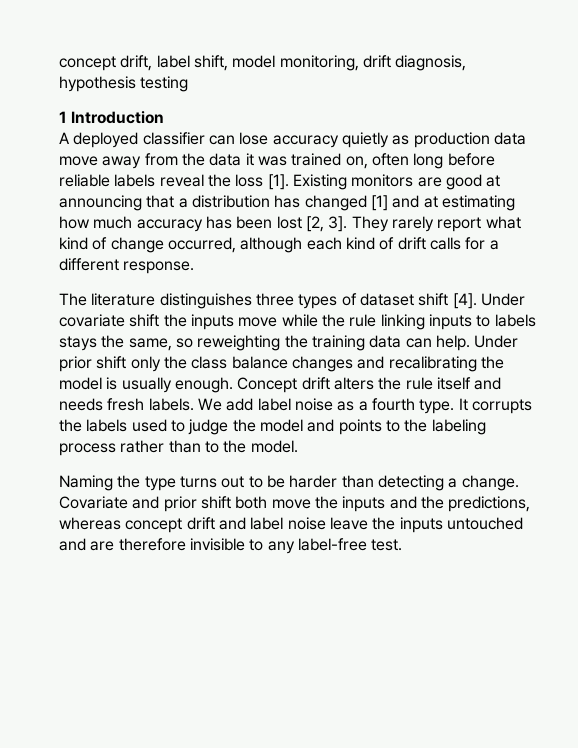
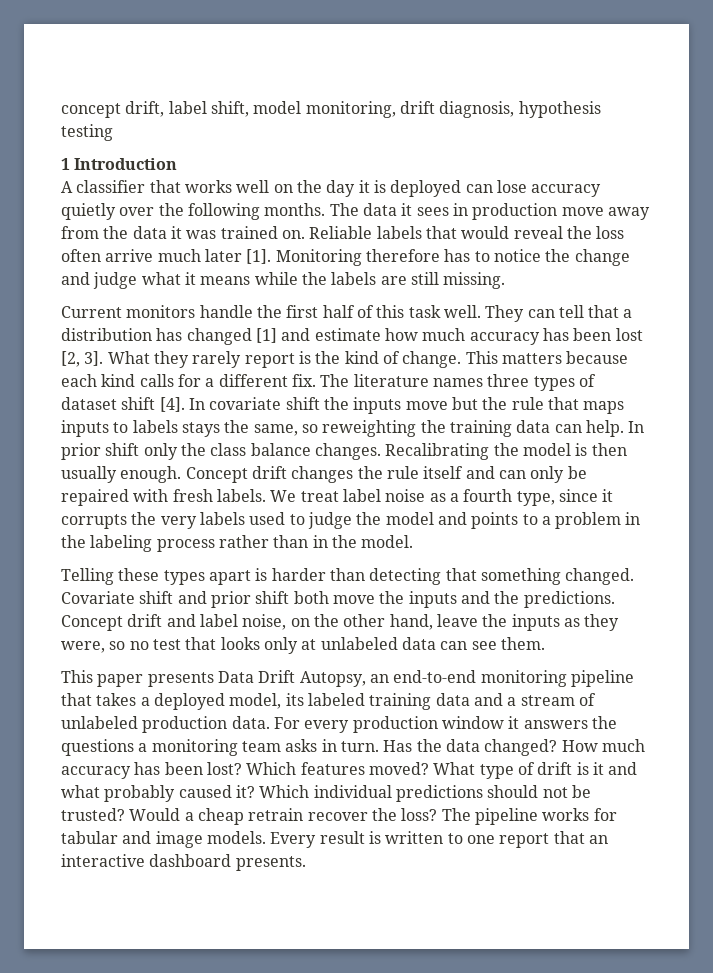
- A deployed classifier can lose accuracy quietly as production data move away from the data it was trained on, often long before reliable labels reveal the loss [1]. Existing monitors are good at announcing that a distribution has changed [1] and at estimating how much accuracy has been lost [2, 3].
+ A classifier that works well on the day it is deployed can lose accuracy quietly over the following months. The data it sees in production move away from the data it was trained on. Reliable labels that would reveal the loss often arrive much later [1]. Monitoring therefore has to notice the change and judge what it means while the labels are still missing.
+ Current monitors handle the first half of this task well. They can tell that a distribution has changed [1] and estimate how much accuracy has been lost [2, 3].
- They rarely report what kind of change occurred, although each kind of drift calls for a different response.
- The literature distinguishes three types of dataset shift [4].
+ What they rarely report is the kind of change. This matters because each kind calls for a different fix. The literature names three types of dataset shift [4].
- Under covariate shift the inputs move while the rule linking inputs to labels stays the same, so reweighting the training data can help.
+ In covariate shift the inputs move but the rule that maps inputs to labels stays the same, so reweighting the training data can help.
- Under prior shift only the class balance changes and recalibrating the model is usually enough.
+ In prior shift only the class balance changes. Recalibrating the model is then usually enough.
- Concept drift alters the rule itself and needs fresh labels.
+ Concept drift changes the rule itself and can only be repaired with fresh labels.
- We add label noise as a fourth type. It corrupts the labels used to judge the model and points to the labeling process rather than to the model.
+ We treat label noise as a fourth type, since it corrupts the very labels used to judge the model and points to a problem in the labeling process rather than in the model.
- Naming the type turns out to be harder than detecting a change. Covariate and prior shift both move the inputs and the predictions, whereas concept drift and label noise leave the inputs untouched and are therefore invisible to any label-free test.
+ Telling these types apart is harder than detecting that something changed. Covariate shift and prior shift both move the inputs and the predictions. Concept drift and label noise, on the other hand, leave the inputs as they were, so no test that looks only at unlabeled data can see them.
+ This paper presents Data Drift Autopsy, an end-to-end monitoring pipeline that takes a deployed model, its labeled training data and a stream of unlabeled production data. For every production window it answers the questions a monitoring team asks in turn. Has the data changed? How much accuracy has been lost? Which features moved? What type of drift is it and what probably caused it? Which individual predictions should not be trusted? Would a cheap retrain recover the loss? The pipeline works for tabular and image models. Every result is written to one report that an interactive dashboard presents.

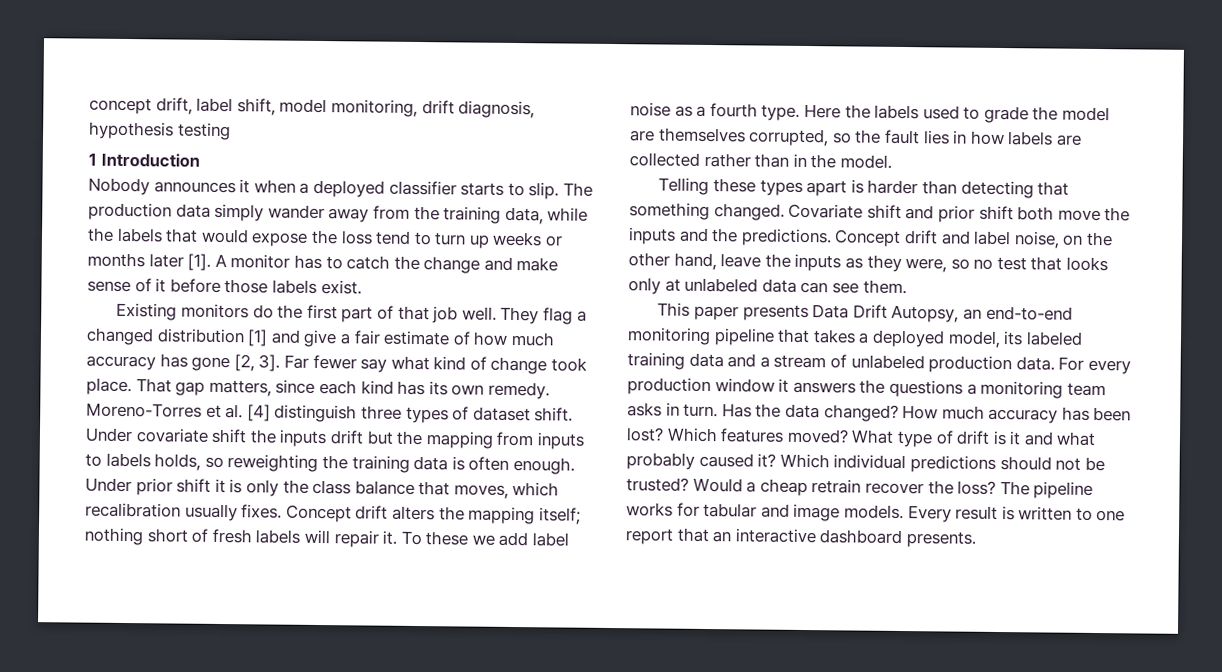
- A classifier that works well on the day it is deployed can lose accuracy quietly over the following months. The data it sees in production move away from the data it was trained on. Reliable labels that would reveal the loss often arrive much later [1]. Monitoring therefore has to notice the change and judge what it means while the labels are still missing.
- Current monitors handle the first half of this task well. They can tell that a distribution has changed [1] and estimate how much accuracy has been lost [2, 3]. What they rarely report is the kind of change. This matters because each kind calls for a different fix. The literature names three types of dataset shift [4]. In covariate shift the inputs move but the rule that maps inputs to labels stays the same, so reweighting the training data can help. In prior shift only the class balance changes. Recalibrating the model is then usually enough. Concept drift changes the rule itself and can only be repaired with fresh labels. We treat label noise as a fourth type, since it corrupts the very labels used to judge the model and points to a problem in the labeling process rather than in the model.
+ Nobody announces it when a deployed classifier starts to slip. The production data simply wander away from the training data, while the labels that would expose the loss tend to turn up weeks or months later [1]. A monitor has to catch the change and make sense of it before those labels exist.
+ Existing monitors do the first part of that job well. They flag a changed distribution [1] and give a fair estimate of how much accuracy has gone [2, 3]. Far fewer say what kind of change took place. That gap matters, since each kind has its own remedy. Moreno-Torres et al. [4] distinguish three types of dataset shift. Under covariate shift the inputs drift but the mapping from inputs to labels holds, so reweighting the training data is often enough. Under prior shift it is only the class balance that moves, which recalibration usually fixes. Concept drift alters the mapping itself; nothing short of fresh labels will repair it. To these we add label noise as a fourth type. Here the labels used to grade the model are themselves corrupted, so the fault lies in how labels are collected rather than in the model.

